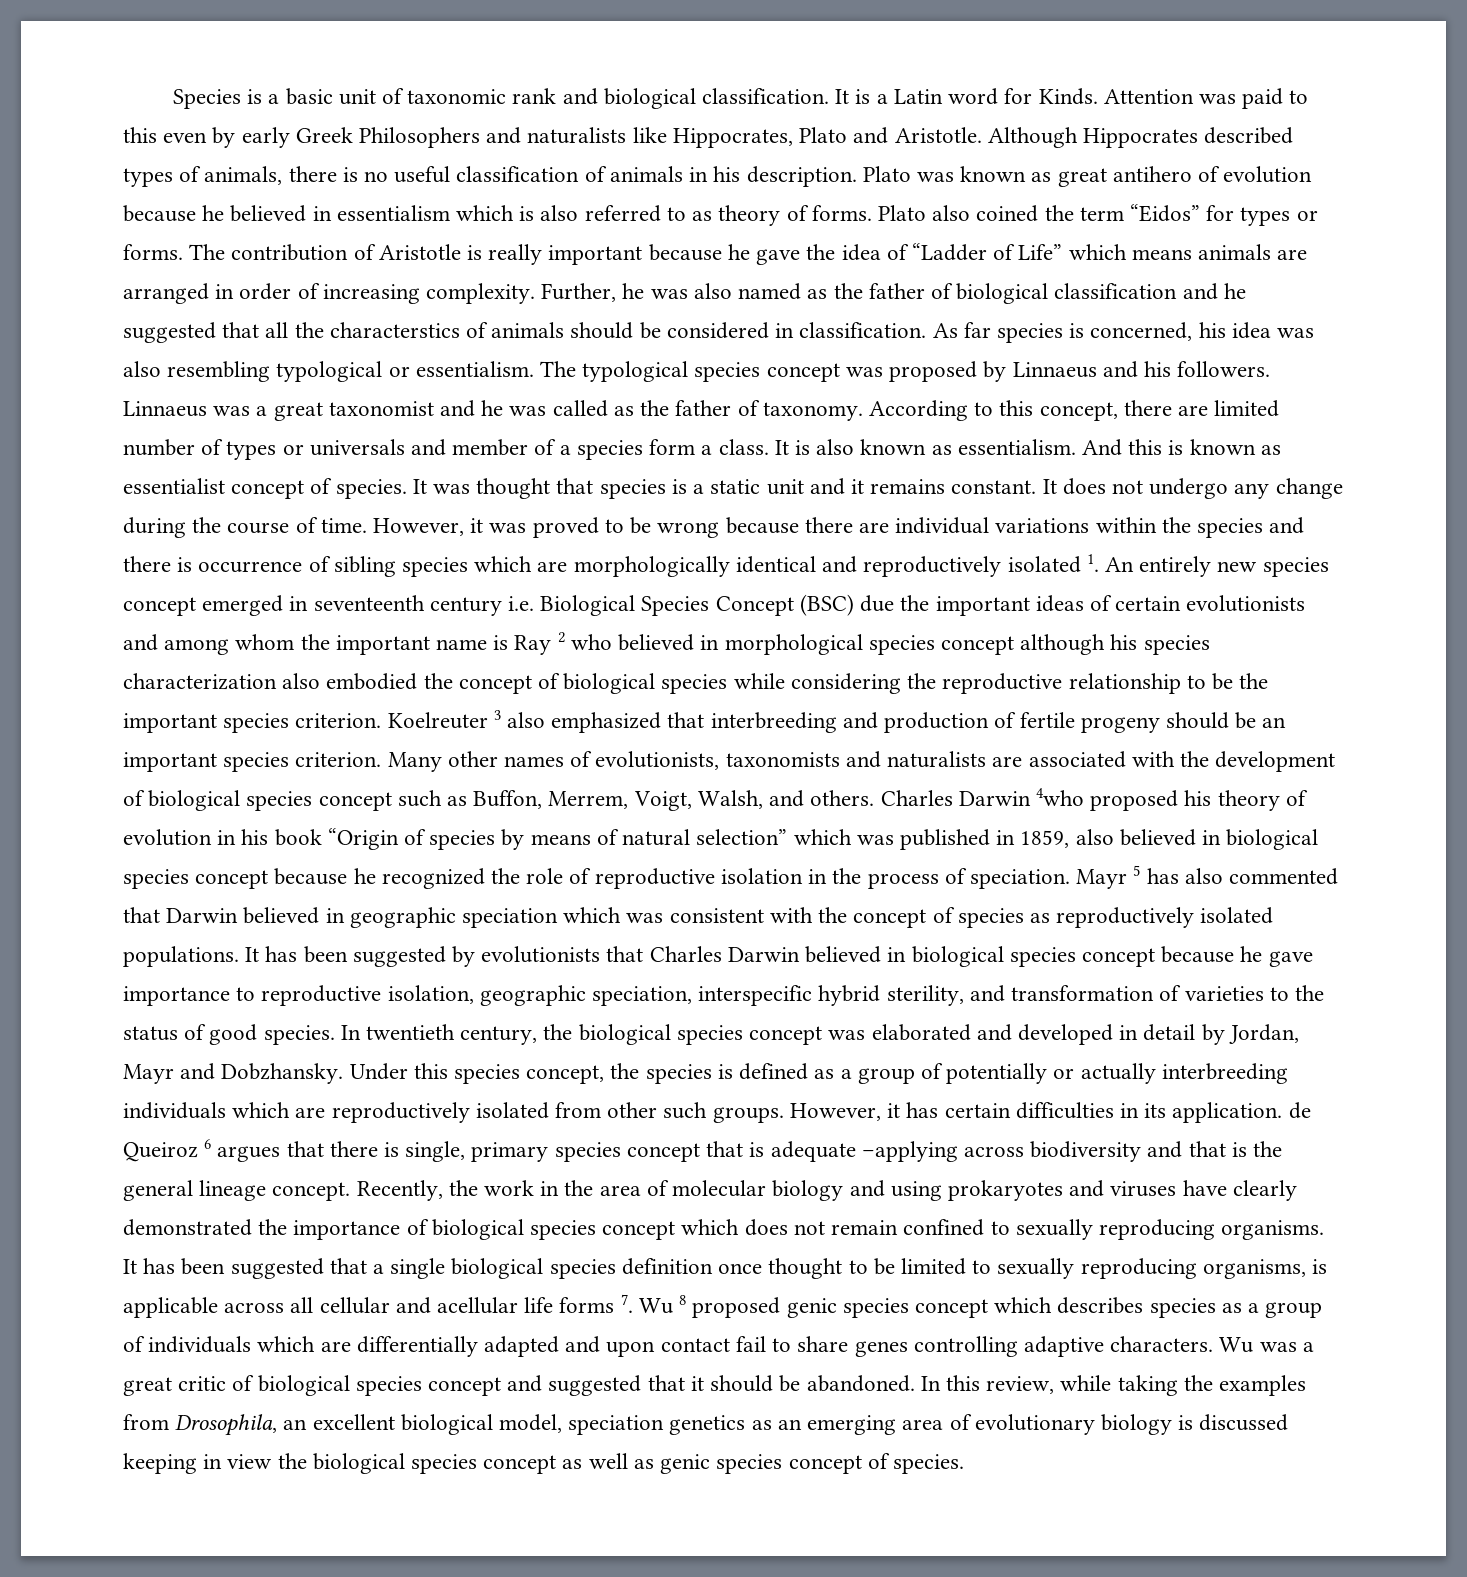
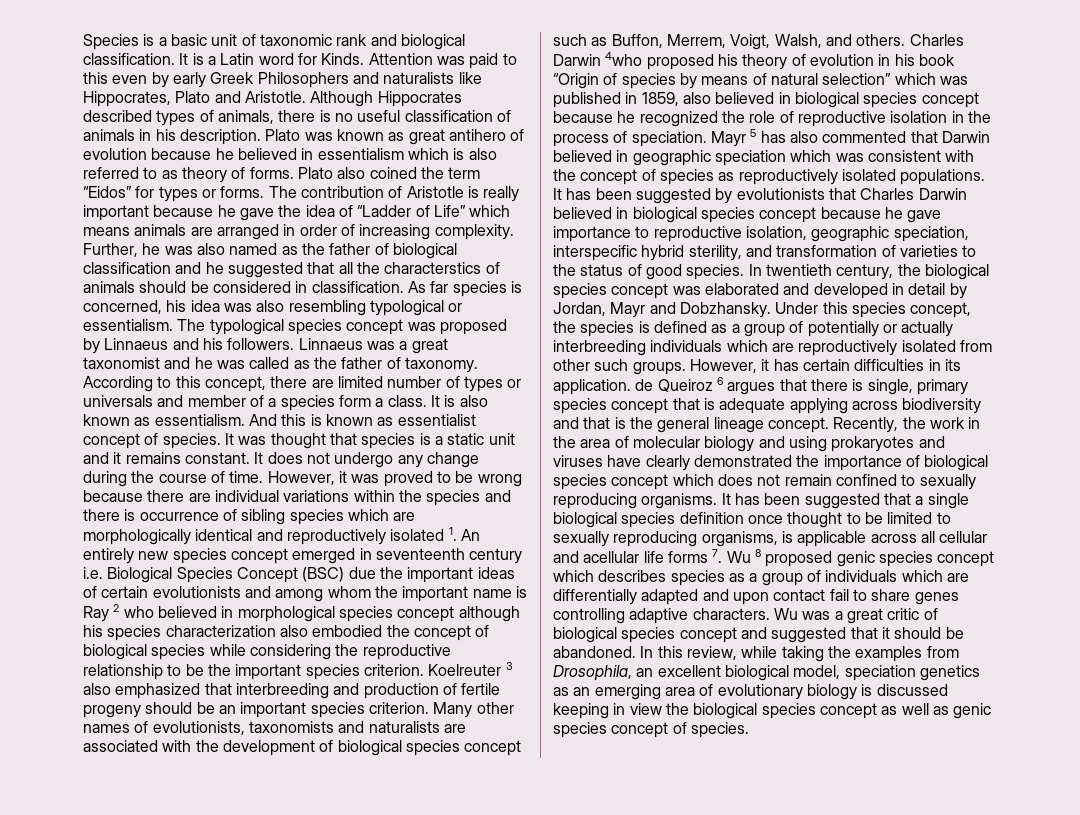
- However, it has certain difficulties in its application. de Queiroz 6 argues that there is single, primary species concept that is adequate –applying across biodiversity and that is the general lineage concept.
+ However, it has certain difficulties in its application. de Queiroz 6 argues that there is single, primary species concept that is adequate applying across biodiversity and that is the general lineage concept.

